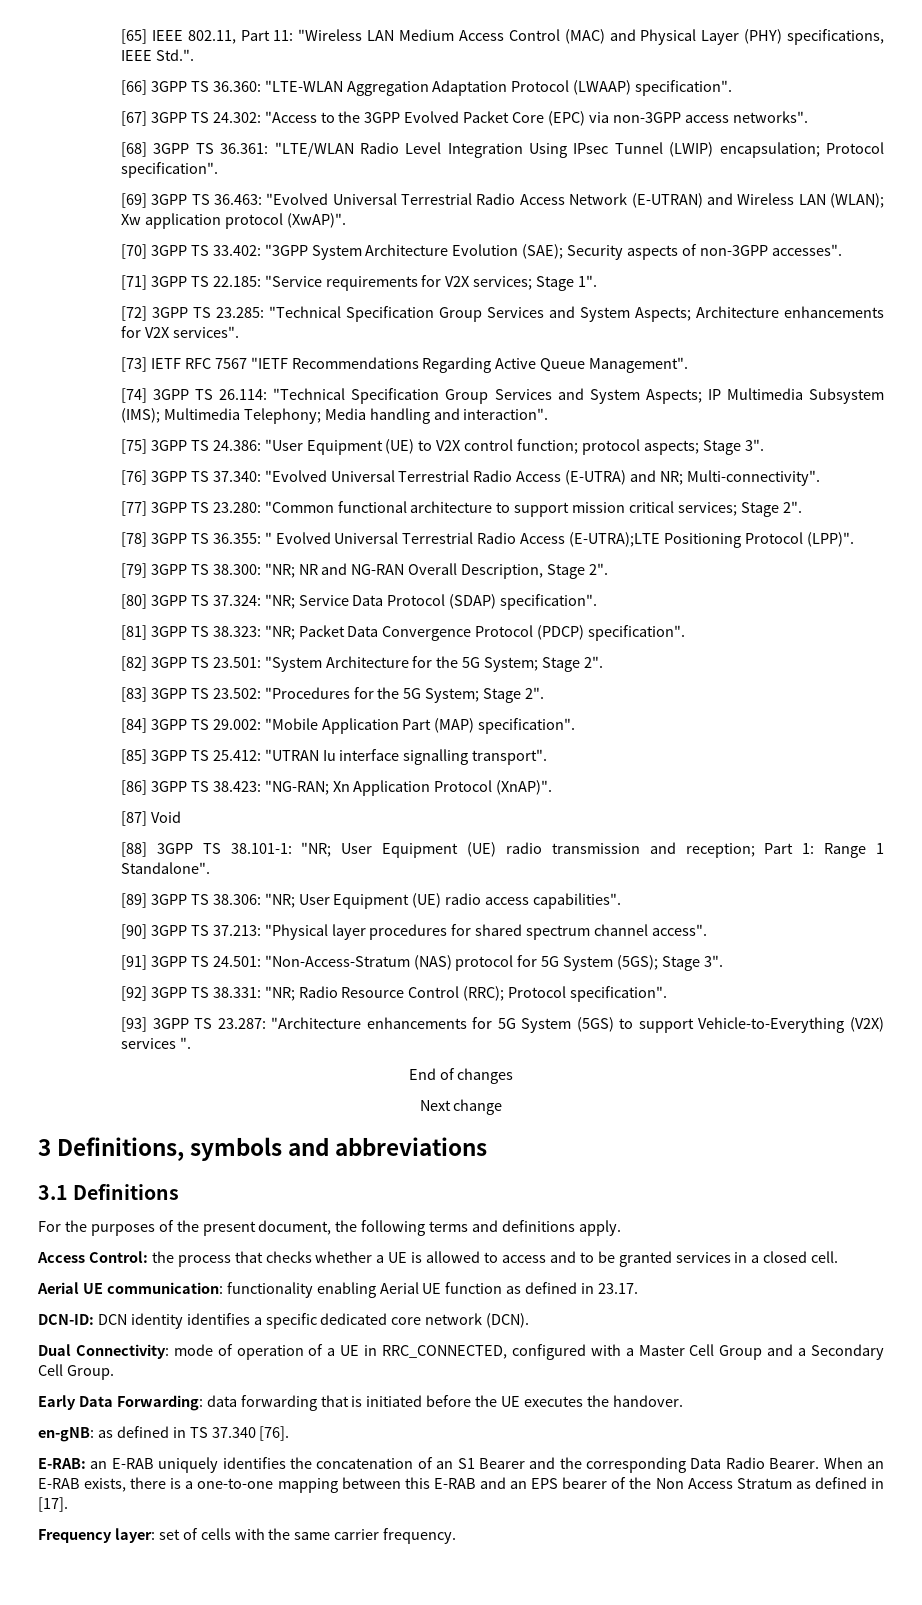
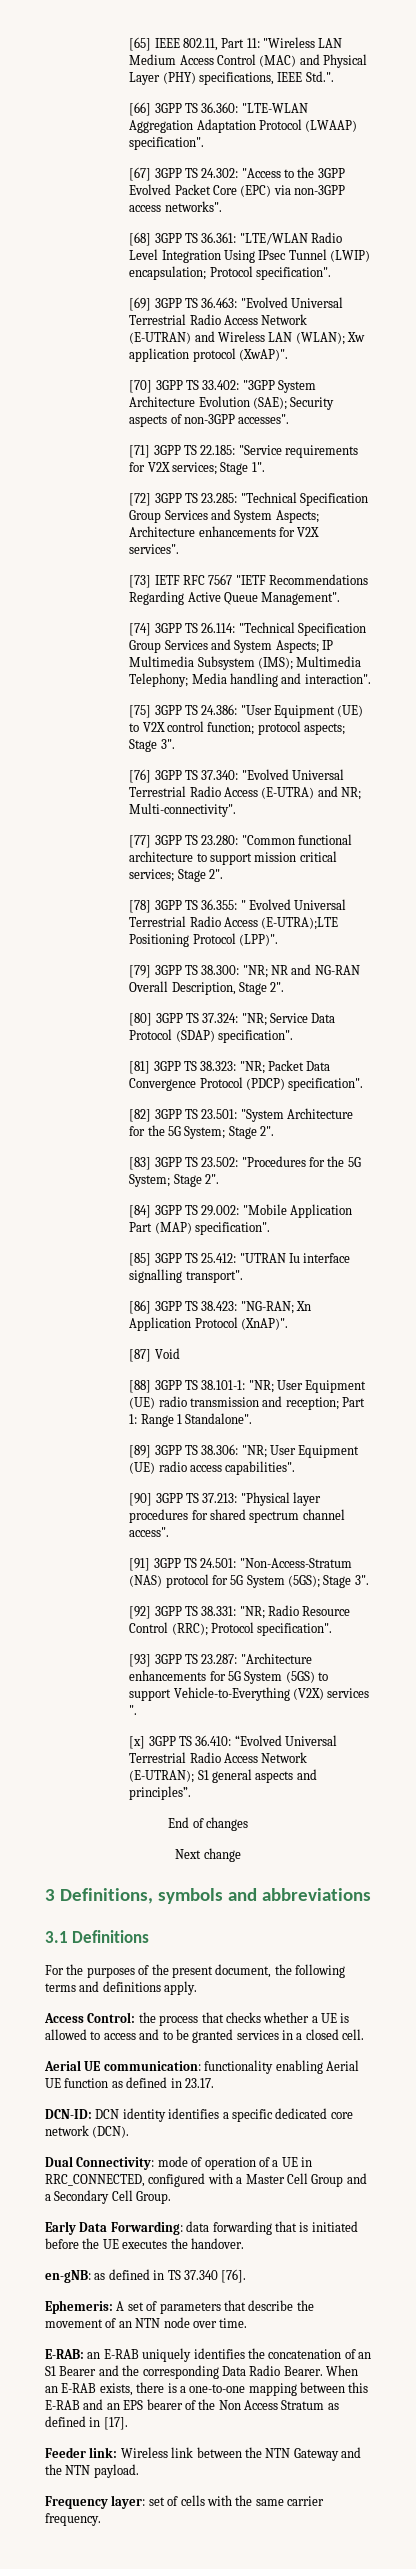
+ [x] 3GPP TS 36.410: “Evolved Universal Terrestrial Radio Access Network (E-UTRAN); S1 general aspects and principles”.
+ Ephemeris: A set of parameters that describe the movement of an NTN node over time.
+ Feeder link: Wireless link between the NTN Gateway and the NTN payload.

